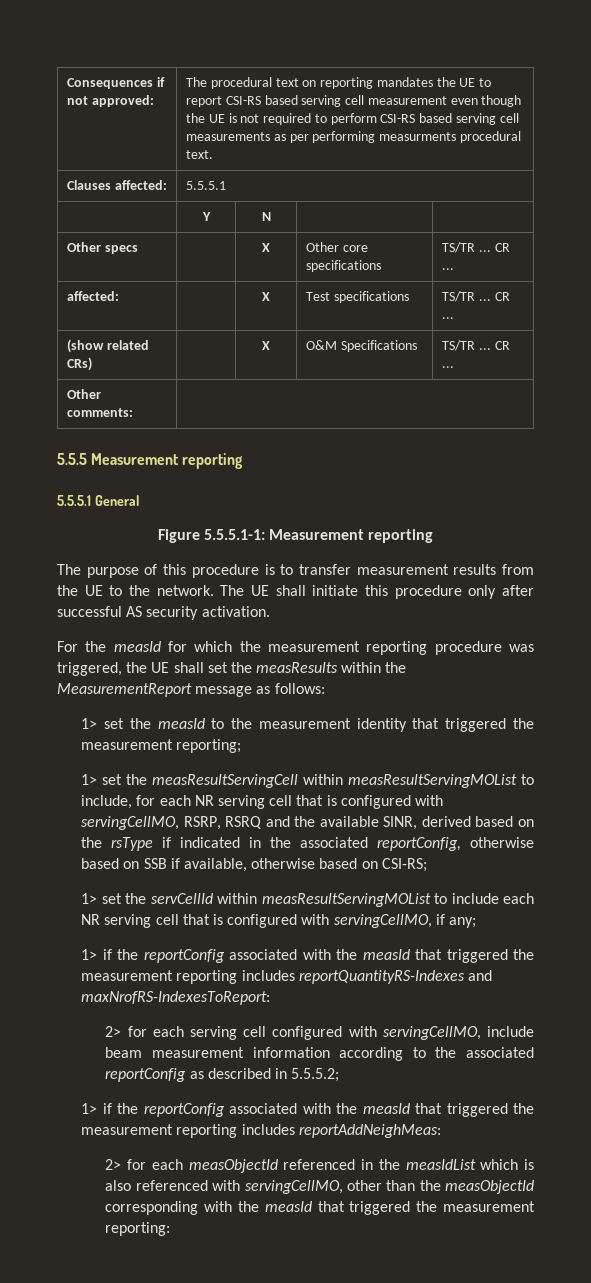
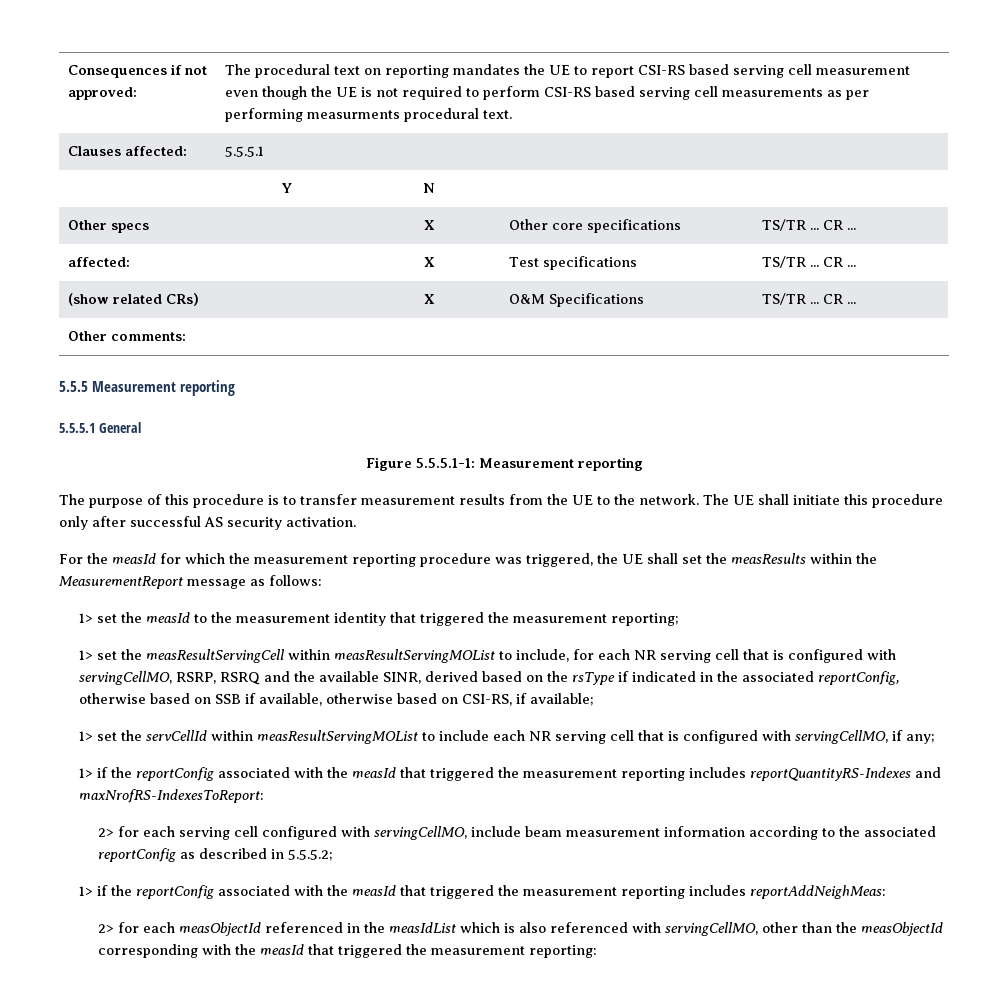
- 1> set the measResultServingCell within measResultServingMOList to include, for each NR serving cell that is configured with servingCellMO, RSRP, RSRQ and the available SINR, derived based on the rsType if indicated in the associated reportConfig, otherwise based on SSB if available, otherwise based on CSI-RS;
+ 1> set the measResultServingCell within measResultServingMOList to include, for each NR serving cell that is configured with servingCellMO, RSRP, RSRQ and the available SINR, derived based on the rsType if indicated in the associated reportConfig, otherwise based on SSB if available, otherwise based on CSI-RS, if available;

